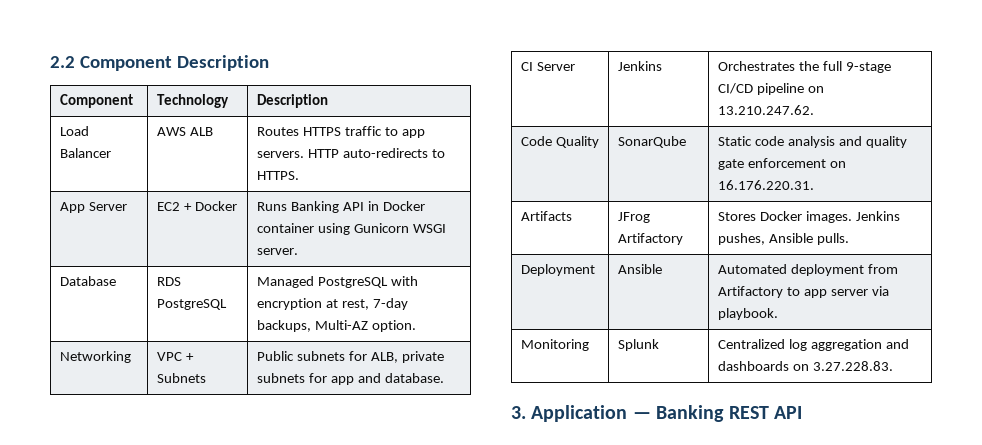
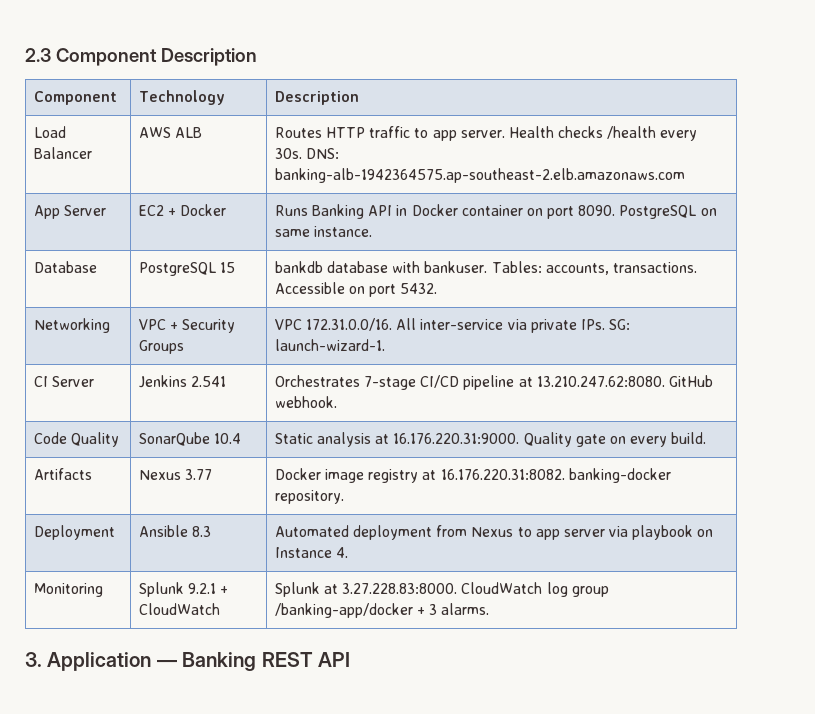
- 2.2 Component Description
+ 2.3 Component Description
- Load Balancer | AWS ALB | Routes HTTPS traffic to app servers. HTTP auto-redirects to HTTPS.
+ Load Balancer | AWS ALB | Routes HTTP traffic to app server. Health checks /health every 30s. DNS: banking-alb-1942364575.ap-southeast-2.elb.amazonaws.com
- App Server | EC2 + Docker | Runs Banking API in Docker container using Gunicorn WSGI server.
+ App Server | EC2 + Docker | Runs Banking API in Docker container on port 8090. PostgreSQL on same instance.
- Database | RDS PostgreSQL | Managed PostgreSQL with encryption at rest, 7-day backups, Multi-AZ option.
- Networking | VPC + Subnets | Public subnets for ALB, private subnets for app and database.
+ Database | PostgreSQL 15 | bankdb database with bankuser. Tables: accounts, transactions. Accessible on port 5432.
+ Networking | VPC + Security Groups | VPC 172.31.0.0/16. All inter-service via private IPs. SG: launch-wizard-1.
- CI Server | Jenkins | Orchestrates the full 9-stage CI/CD pipeline on 13.210.247.62.
+ CI Server | Jenkins 2.541 | Orchestrates 7-stage CI/CD pipeline at 13.210.247.62:8080. GitHub webhook.
- Code Quality | SonarQube | Static code analysis and quality gate enforcement on 16.176.220.31.
- Artifacts | JFrog Artifactory | Stores Docker images. Jenkins pushes, Ansible pulls.
+ Code Quality | SonarQube 10.4 | Static analysis at 16.176.220.31:9000. Quality gate on every build.
+ Artifacts | Nexus 3.77 | Docker image registry at 16.176.220.31:8082. banking-docker repository.
- Deployment | Ansible | Automated deployment from Artifactory to app server via playbook.
- Monitoring | Splunk | Centralized log aggregation and dashboards on 3.27.228.83.
+ Deployment | Ansible 8.3 | Automated deployment from Nexus to app server via playbook on Instance 4.
+ Monitoring | Splunk 9.2.1 + CloudWatch | Splunk at 3.27.228.83:8000. CloudWatch log group /banking-app/docker + 3 alarms.

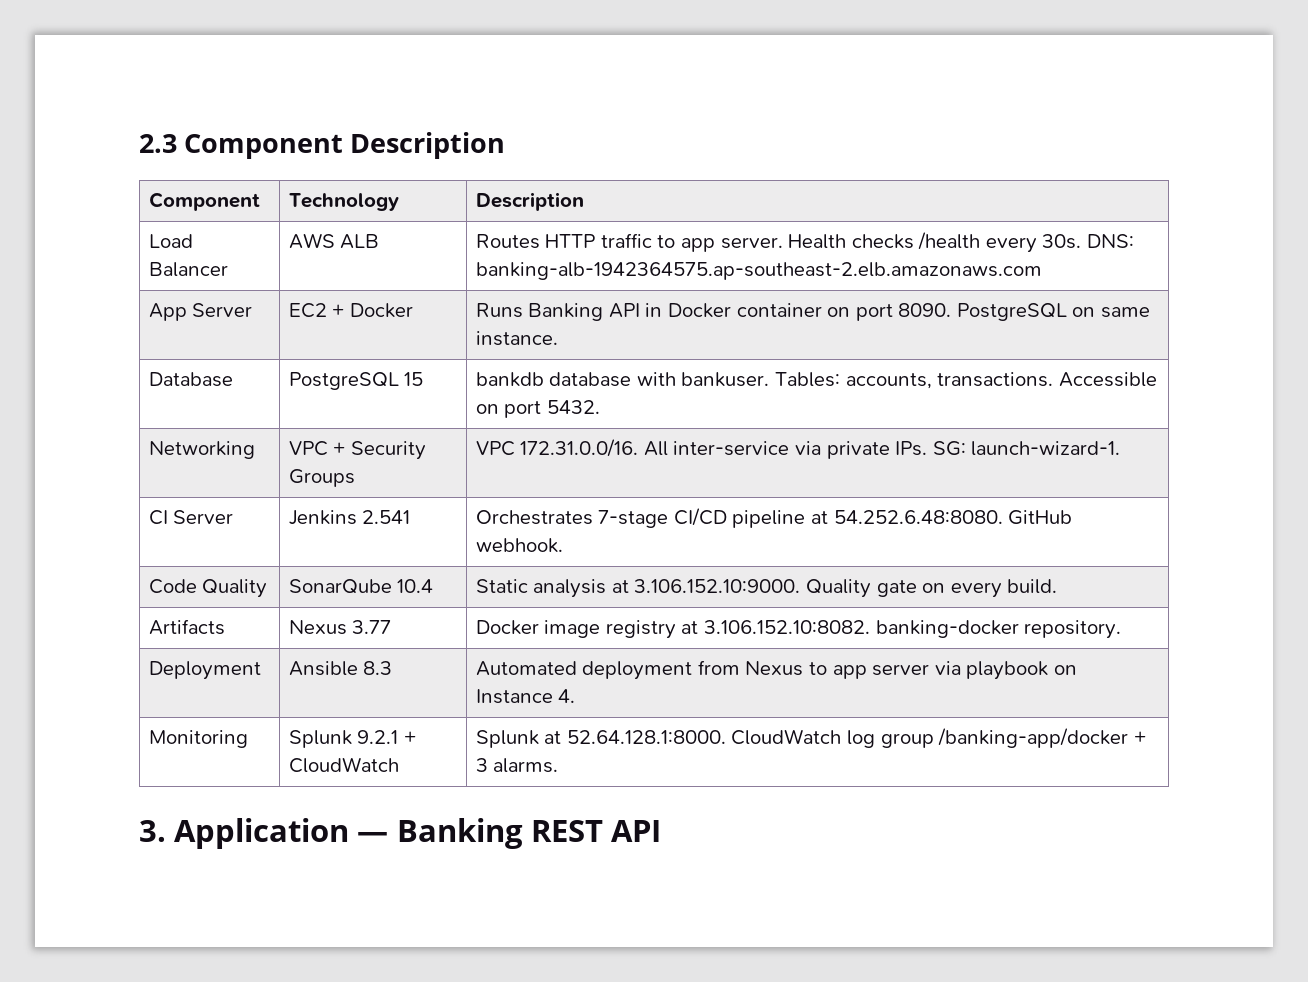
- CI Server | Jenkins 2.541 | Orchestrates 7-stage CI/CD pipeline at 13.210.247.62:8080. GitHub webhook.
+ CI Server | Jenkins 2.541 | Orchestrates 7-stage CI/CD pipeline at 54.252.6.48:8080. GitHub webhook.
- Code Quality | SonarQube 10.4 | Static analysis at 16.176.220.31:9000. Quality gate on every build.
+ Code Quality | SonarQube 10.4 | Static analysis at 3.106.152.10:9000. Quality gate on every build.
- Artifacts | Nexus 3.77 | Docker image registry at 16.176.220.31:8082. banking-docker repository.
+ Artifacts | Nexus 3.77 | Docker image registry at 3.106.152.10:8082. banking-docker repository.
- Monitoring | Splunk 9.2.1 + CloudWatch | Splunk at 3.27.228.83:8000. CloudWatch log group /banking-app/docker + 3 alarms.
+ Monitoring | Splunk 9.2.1 + CloudWatch | Splunk at 52.64.128.1:8000. CloudWatch log group /banking-app/docker + 3 alarms.

